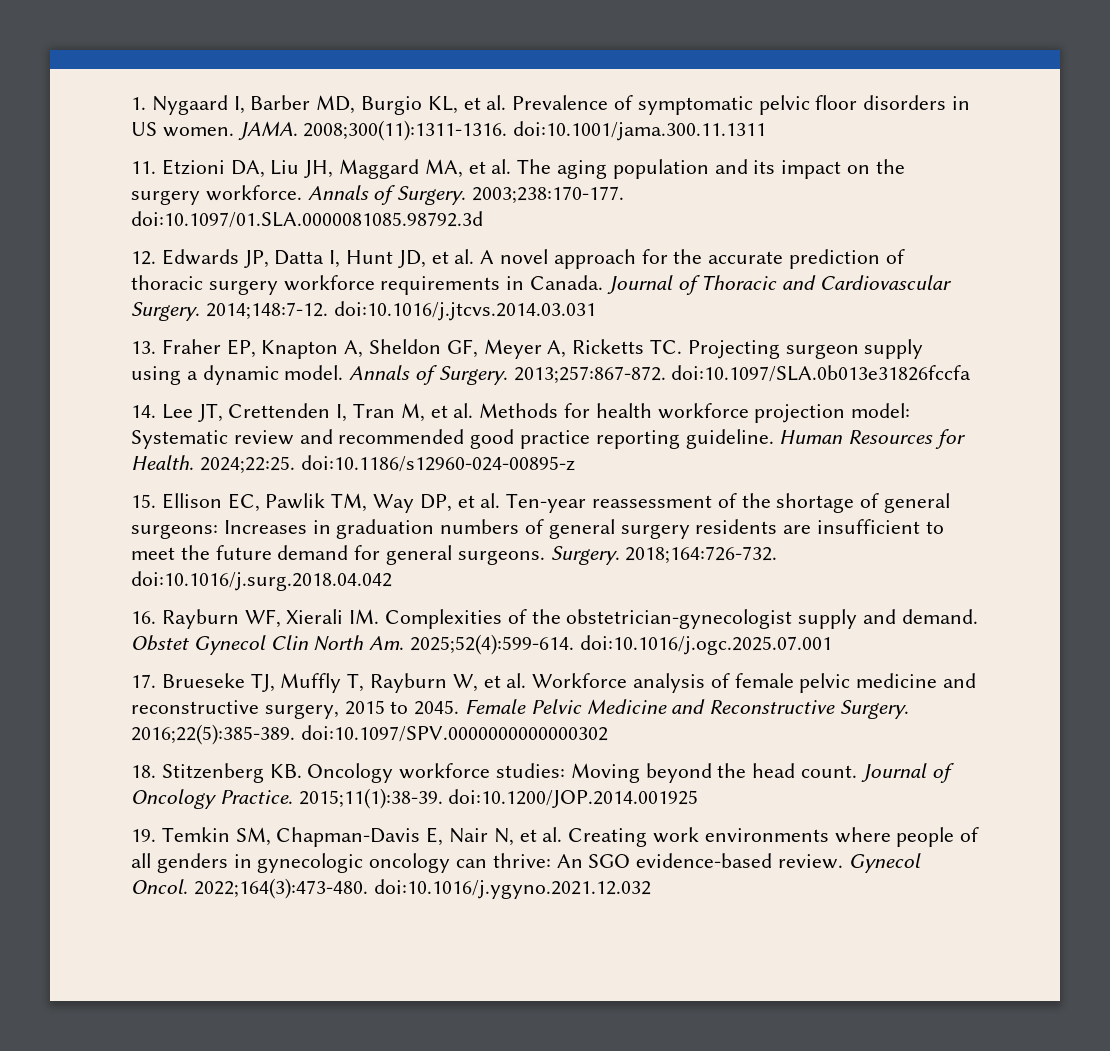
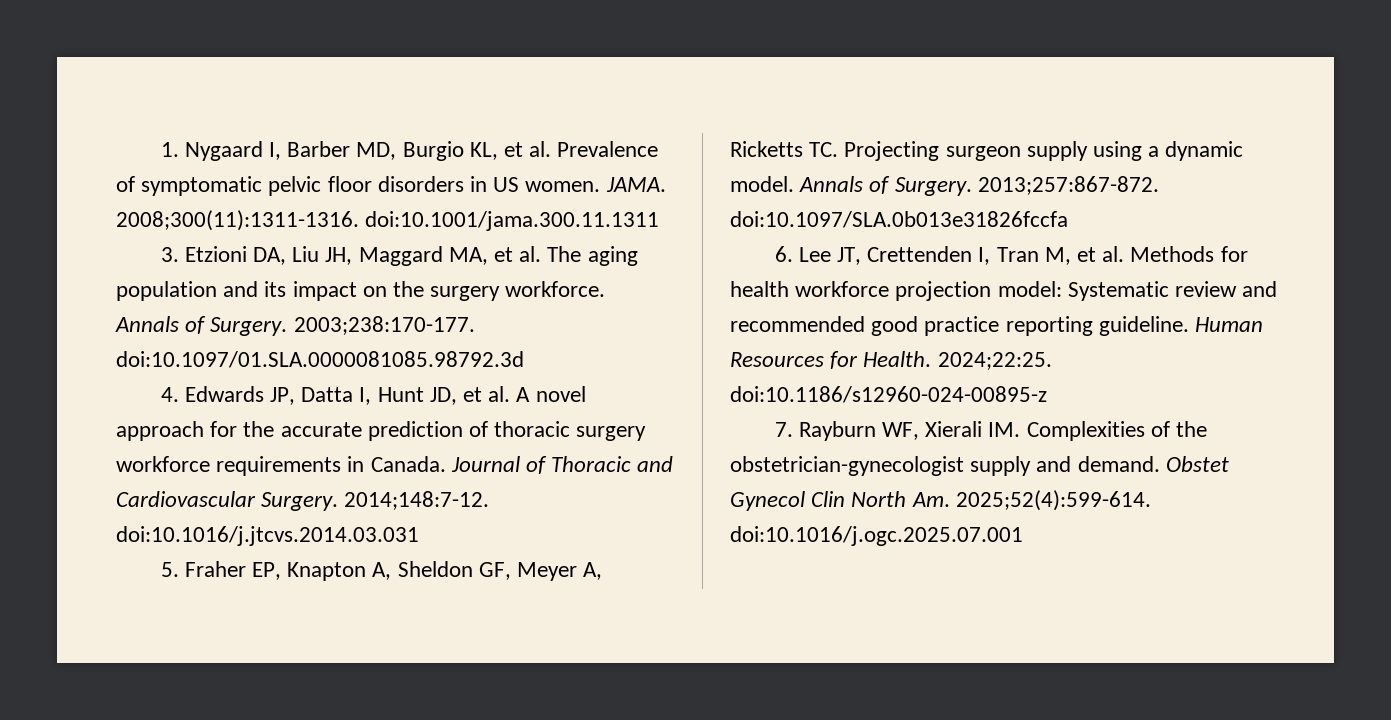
- 11. Etzioni DA, Liu JH, Maggard MA, et al. The aging population and its impact on the surgery workforce.
+ 3. Etzioni DA, Liu JH, Maggard MA, et al. The aging population and its impact on the surgery workforce.
- 12. Edwards JP, Datta I, Hunt JD, et al. A novel approach for the accurate prediction of thoracic surgery workforce requirements in Canada.
+ 4. Edwards JP, Datta I, Hunt JD, et al. A novel approach for the accurate prediction of thoracic surgery workforce requirements in Canada.
- 13. Fraher EP, Knapton A, Sheldon GF, Meyer A, Ricketts TC. Projecting surgeon supply using a dynamic model.
+ 5. Fraher EP, Knapton A, Sheldon GF, Meyer A, Ricketts TC. Projecting surgeon supply using a dynamic model.
- 14. Lee JT, Crettenden I, Tran M, et al. Methods for health workforce projection model: Systematic review and recommended good practice reporting guideline.
+ 6. Lee JT, Crettenden I, Tran M, et al. Methods for health workforce projection model: Systematic review and recommended good practice reporting guideline.
- 15. Ellison EC, Pawlik TM, Way DP, et al. Ten-year reassessment of the shortage of general surgeons: Increases in graduation numbers of general surgery residents are insufficient to meet the future demand for general surgeons. Surgery. 2018;164:726-732. doi:10.1016/j.surg.2018.04.042
- 16. Rayburn WF, Xierali IM. Complexities of the obstetrician-gynecologist supply and demand.
+ 7. Rayburn WF, Xierali IM. Complexities of the obstetrician-gynecologist supply and demand.
- 17. Brueseke TJ, Muffly T, Rayburn W, et al. Workforce analysis of female pelvic medicine and reconstructive surgery, 2015 to 2045. Female Pelvic Medicine and Reconstructive Surgery. 2016;22(5):385-389. doi:10.1097/SPV.0000000000000302
- 18. Stitzenberg KB. Oncology workforce studies: Moving beyond the head count. Journal of Oncology Practice. 2015;11(1):38-39. doi:10.1200/JOP.2014.001925
- 19. Temkin SM, Chapman-Davis E, Nair N, et al. Creating work environments where people of all genders in gynecologic oncology can thrive: An SGO evidence-based review. Gynecol Oncol. 2022;164(3):473-480. doi:10.1016/j.ygyno.2021.12.032

